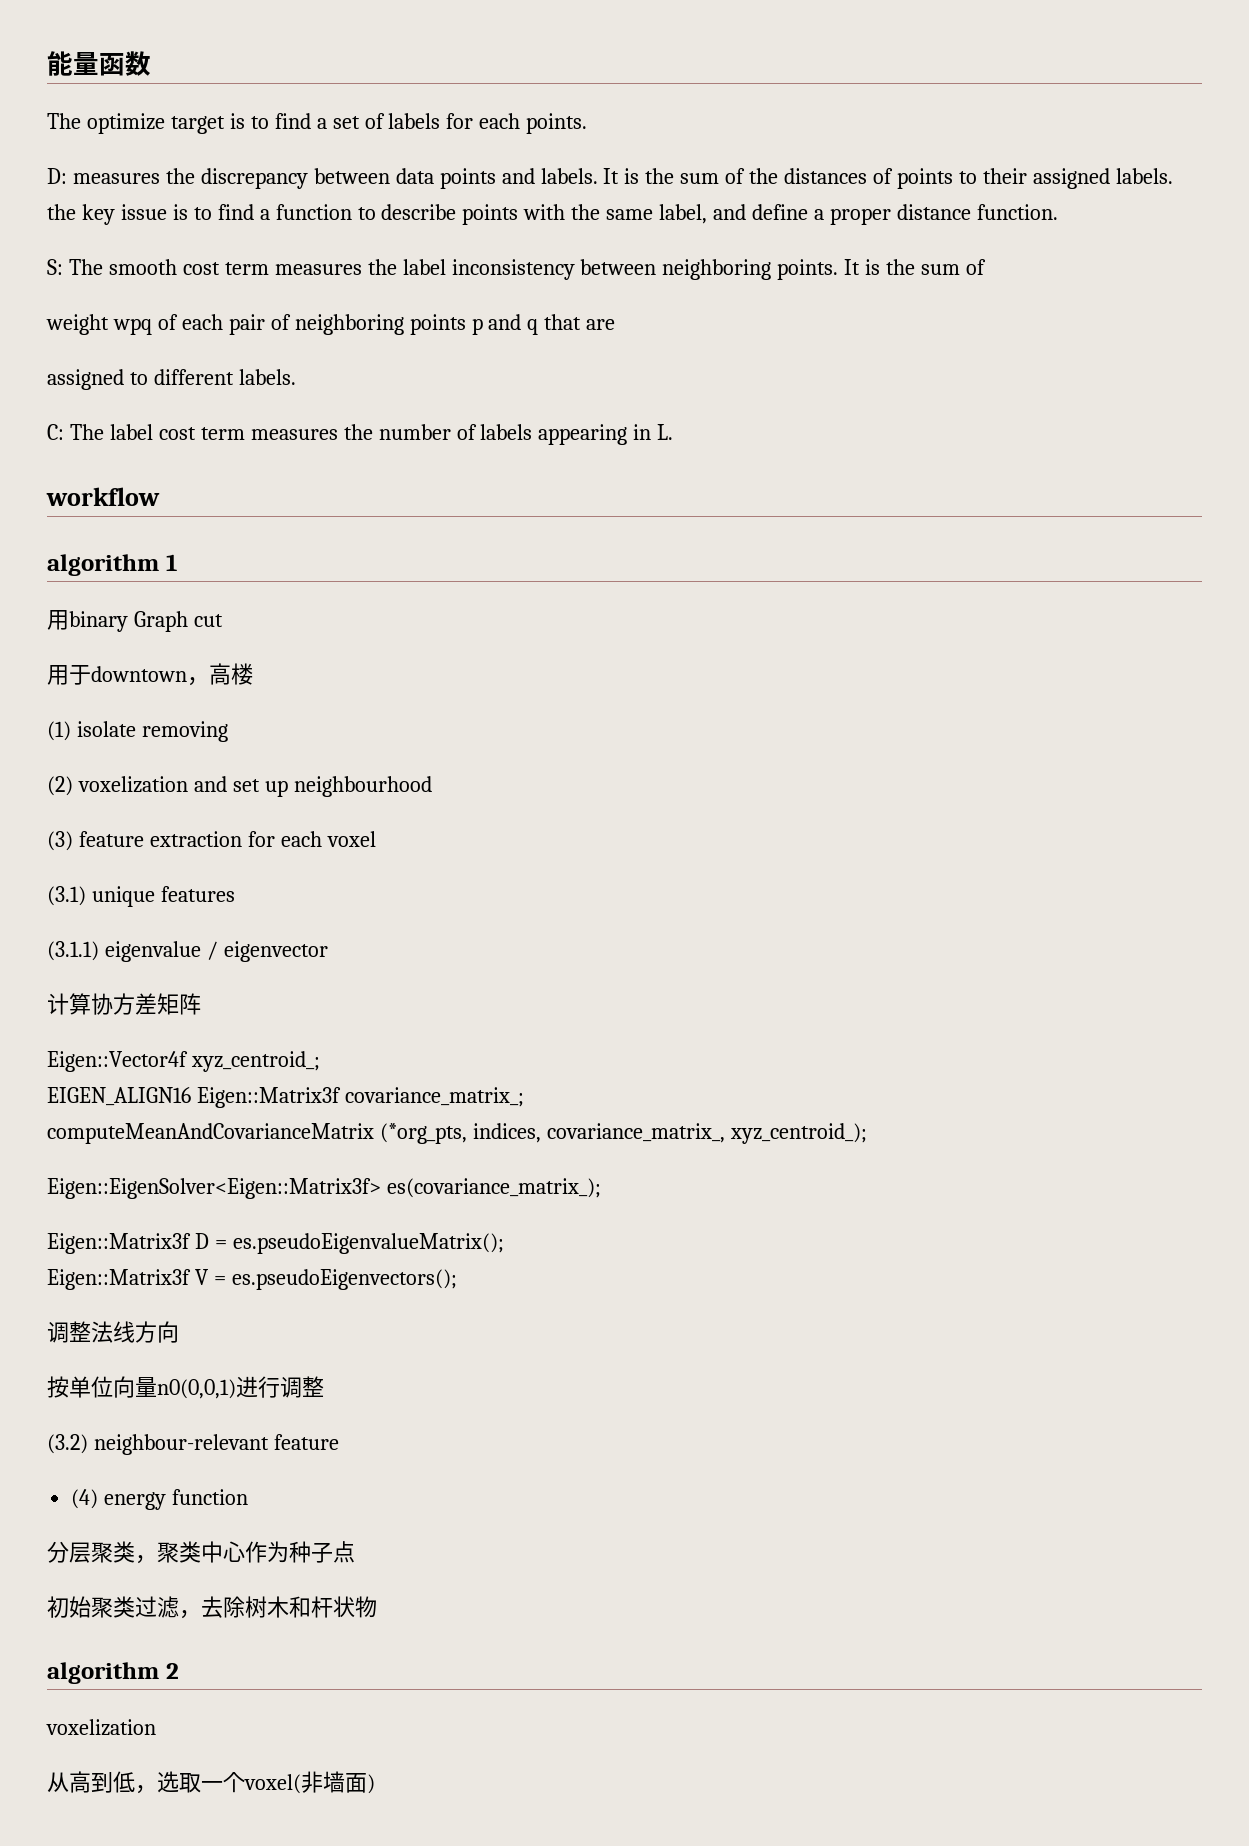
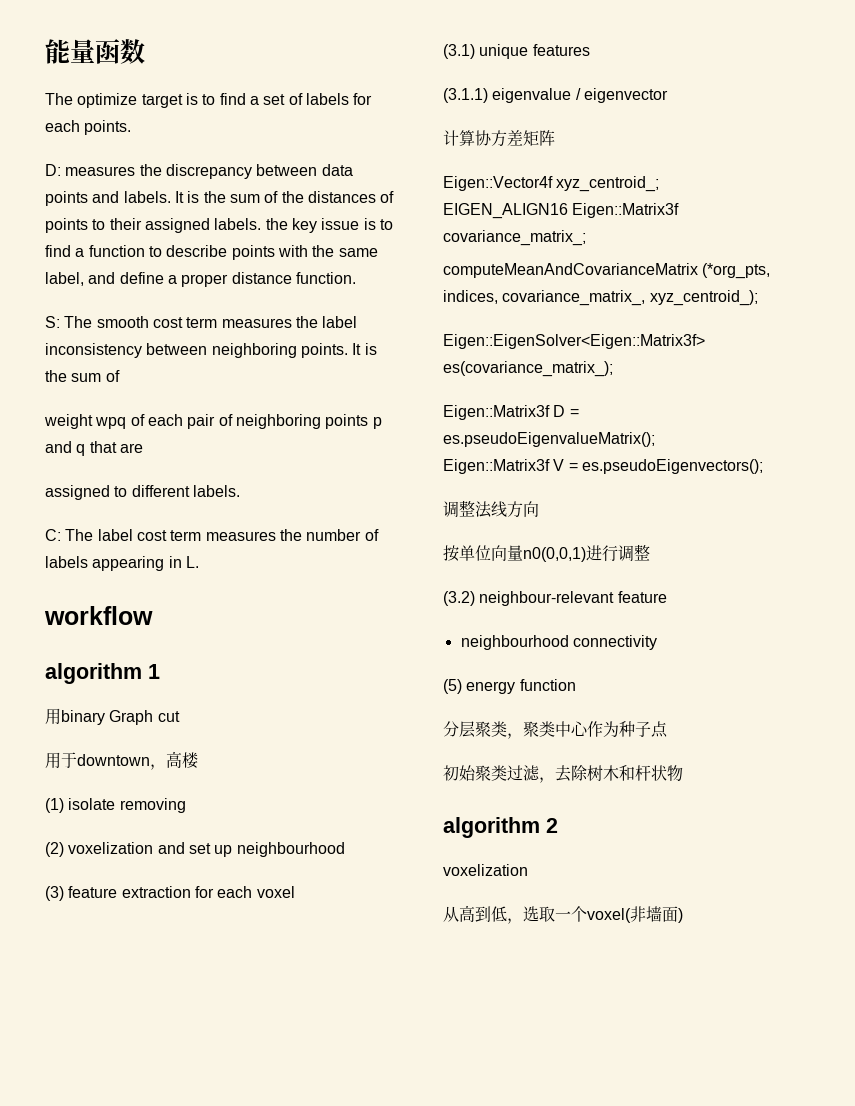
- (4) energy function
+ neighbourhood connectivity
+ (5) energy function

